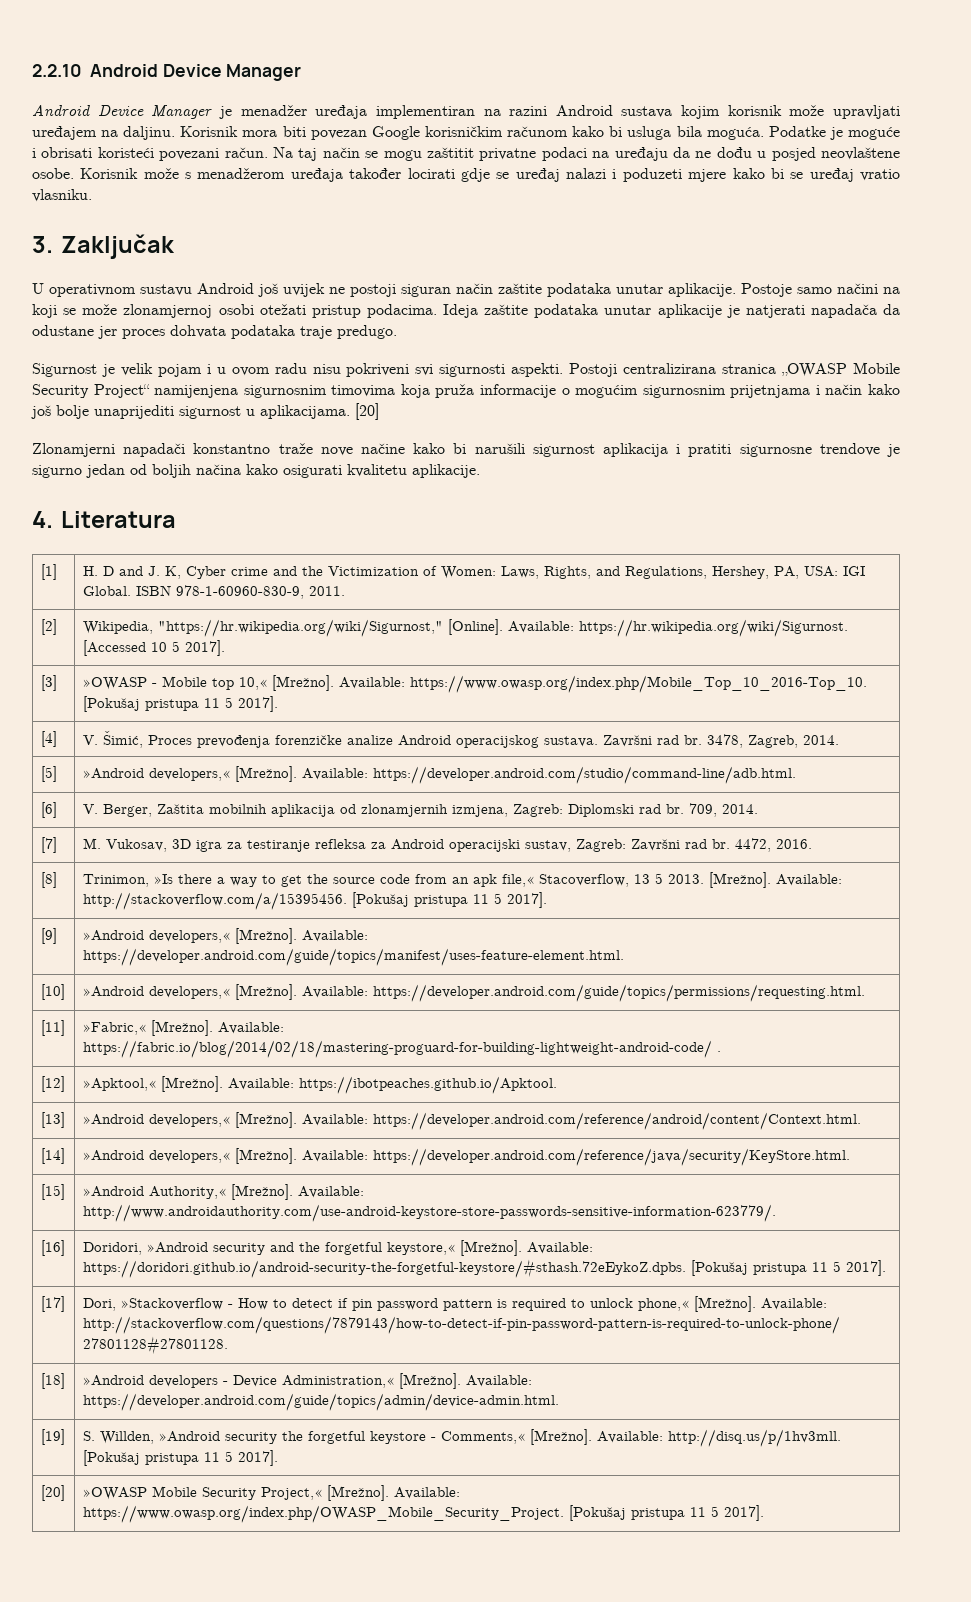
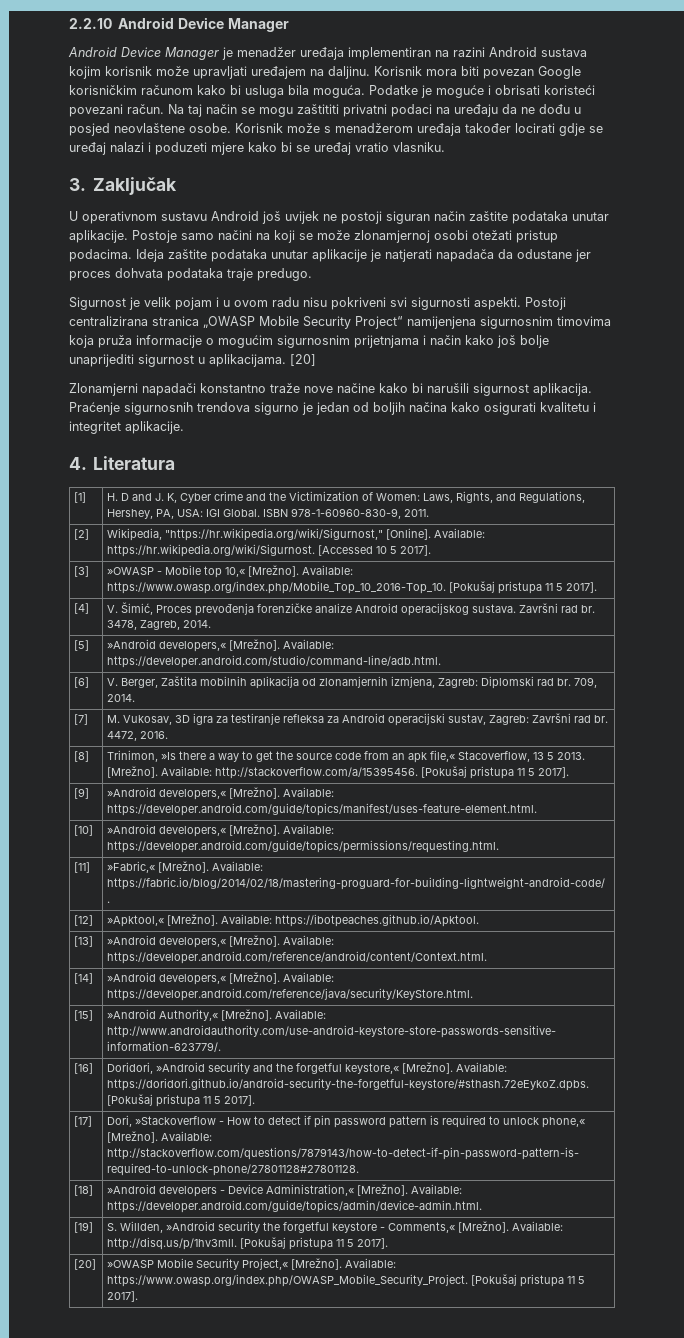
- Na taj način se mogu zaštitit privatne podaci na uređaju da ne dođu u posjed neovlaštene osobe.
+ Na taj način se mogu zaštititi privatni podaci na uređaju da ne dođu u posjed neovlaštene osobe.
- Zlonamjerni napadači konstantno traže nove načine kako bi narušili sigurnost aplikacija i pratiti sigurnosne trendove je sigurno jedan od boljih načina kako osigurati kvalitetu aplikacije.
+ Zlonamjerni napadači konstantno traže nove načine kako bi narušili sigurnost aplikacija. Praćenje sigurnosnih trendova sigurno je jedan od boljih načina kako osigurati kvalitetu i integritet aplikacije.

